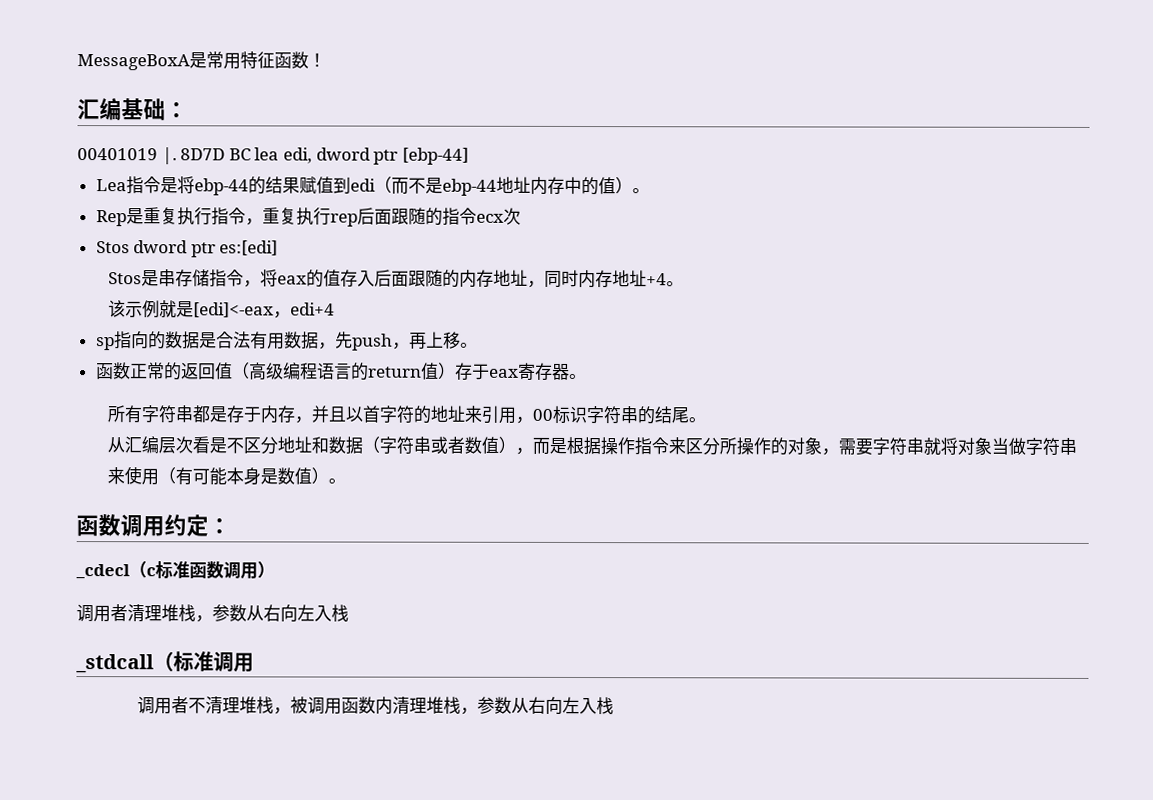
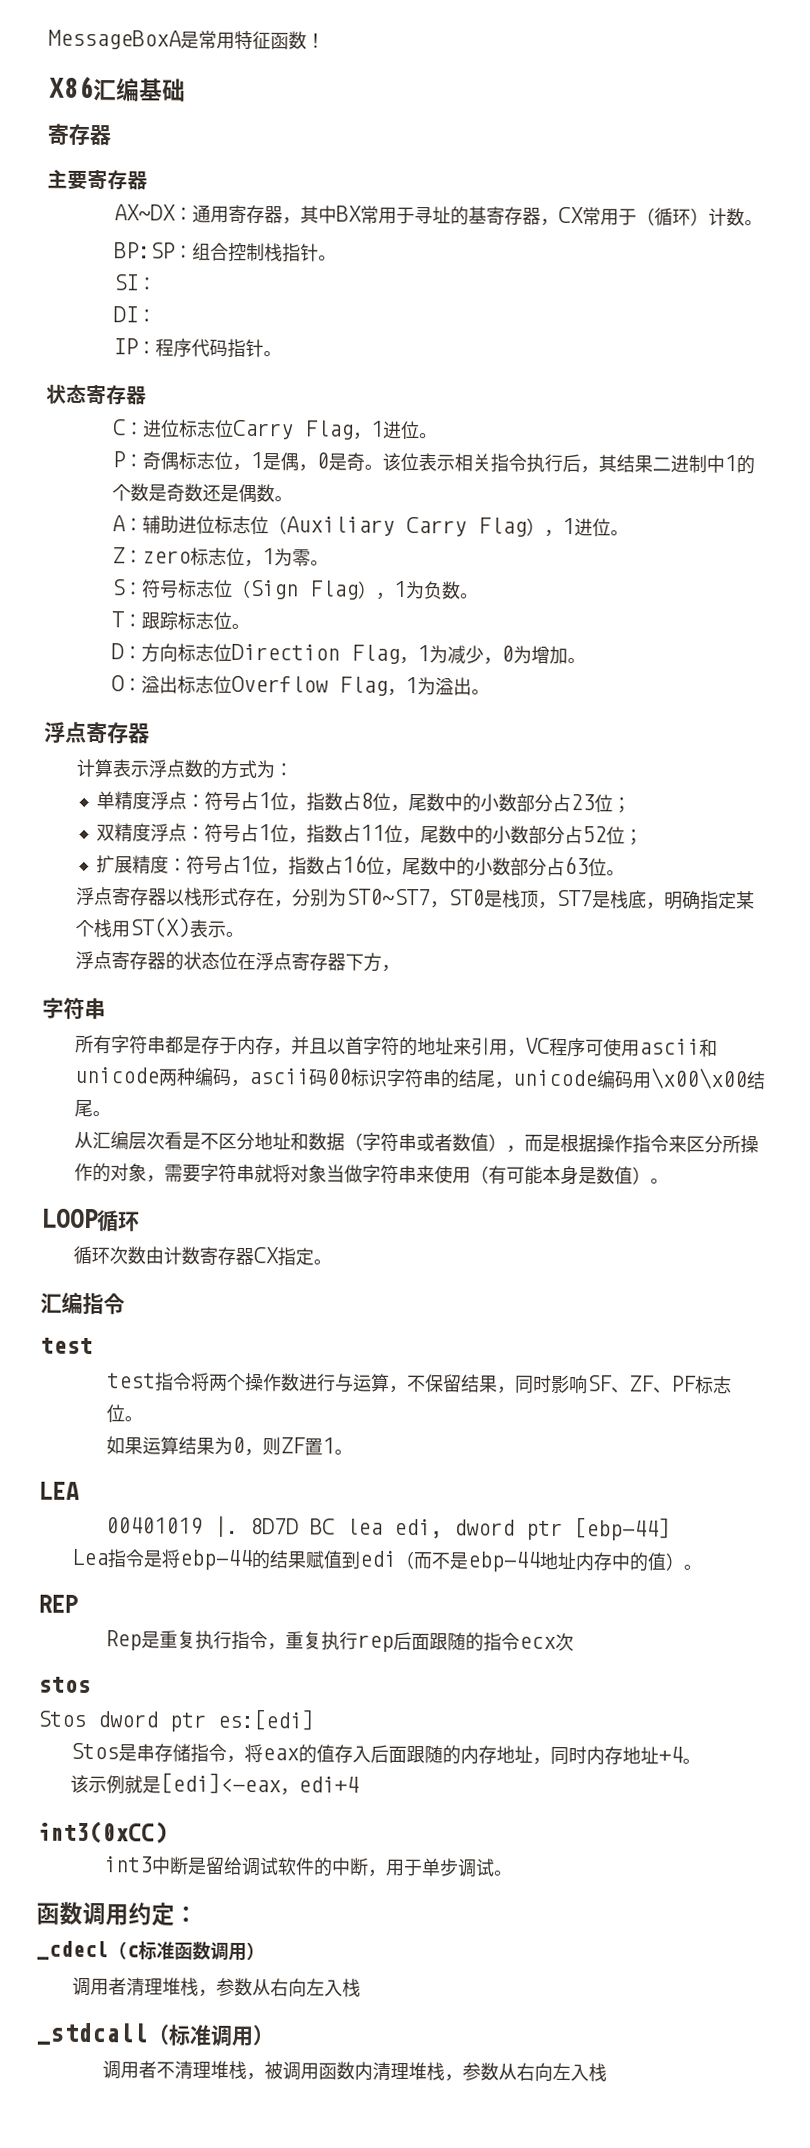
- 汇编基础：
- 00401019 |. 8D7D BC lea edi, dword ptr [ebp-44]
- Lea指令是将ebp-44的结果赋值到edi（而不是ebp-44地址内存中的值）。
- Rep是重复执行指令，重复执行rep后面跟随的指令ecx次
- Stos dword ptr es:[edi]
- Stos是串存储指令，将eax的值存入后面跟随的内存地址，同时内存地址+4。
- 该示例就是[edi]<-eax，edi+4
- sp指向的数据是合法有用数据，先push，再上移。
- 函数正常的返回值（高级编程语言的return值）存于eax寄存器。
+ X86汇编基础
+ 寄存器
+ 主要寄存器
+ AX~DX：通用寄存器，其中BX常用于寻址的基寄存器，CX常用于（循环）计数。
+ BP:SP：组合控制栈指针。
+ SI：
+ DI：
+ IP：程序代码指针。
+ 状态寄存器
+ C：进位标志位Carry Flag，1进位。
+ P：奇偶标志位，1是偶，0是奇。该位表示相关指令执行后，其结果二进制中1的个数是奇数还是偶数。
+ A：辅助进位标志位（Auxiliary Carry Flag），1进位。
+ Z：zero标志位，1为零。
+ S：符号标志位（Sign Flag），1为负数。
+ T：跟踪标志位。
+ D：方向标志位Direction Flag，1为减少，0为增加。
+ O：溢出标志位Overflow Flag，1为溢出。
+ 浮点寄存器
+ 计算表示浮点数的方式为：
+ 单精度浮点：符号占1位，指数占8位，尾数中的小数部分占23位；
+ 双精度浮点：符号占1位，指数占11位，尾数中的小数部分占52位；
+ 扩展精度：符号占1位，指数占16位，尾数中的小数部分占63位。
+ 浮点寄存器以栈形式存在，分别为ST0~ST7，ST0是栈顶，ST7是栈底，明确指定某个栈用ST(X)表示。
+ 浮点寄存器的状态位在浮点寄存器下方，
+ 字符串
- 所有字符串都是存于内存，并且以首字符的地址来引用，00标识字符串的结尾。
+ 所有字符串都是存于内存，并且以首字符的地址来引用，VC程序可使用ascii和unicode两种编码，ascii码00标识字符串的结尾，unicode编码用\x00\x00结尾。
+ LOOP循环
+ 循环次数由计数寄存器CX指定。
+ 汇编指令
+ test
+ test指令将两个操作数进行与运算，不保留结果，同时影响SF、ZF、PF标志位。
+ 如果运算结果为0，则ZF置1。
+ LEA
+ 00401019 |. 8D7D BC lea edi, dword ptr [ebp-44]
+ Lea指令是将ebp-44的结果赋值到edi（而不是ebp-44地址内存中的值）。
+ REP
+ Rep是重复执行指令，重复执行rep后面跟随的指令ecx次
+ stos
+ Stos dword ptr es:[edi]
+ Stos是串存储指令，将eax的值存入后面跟随的内存地址，同时内存地址+4。
+ 该示例就是[edi]<-eax，edi+4
+ int3(0xCC)
+ int3中断是留给调试软件的中断，用于单步调试。
- _stdcall（标准调用
+ _stdcall（标准调用）

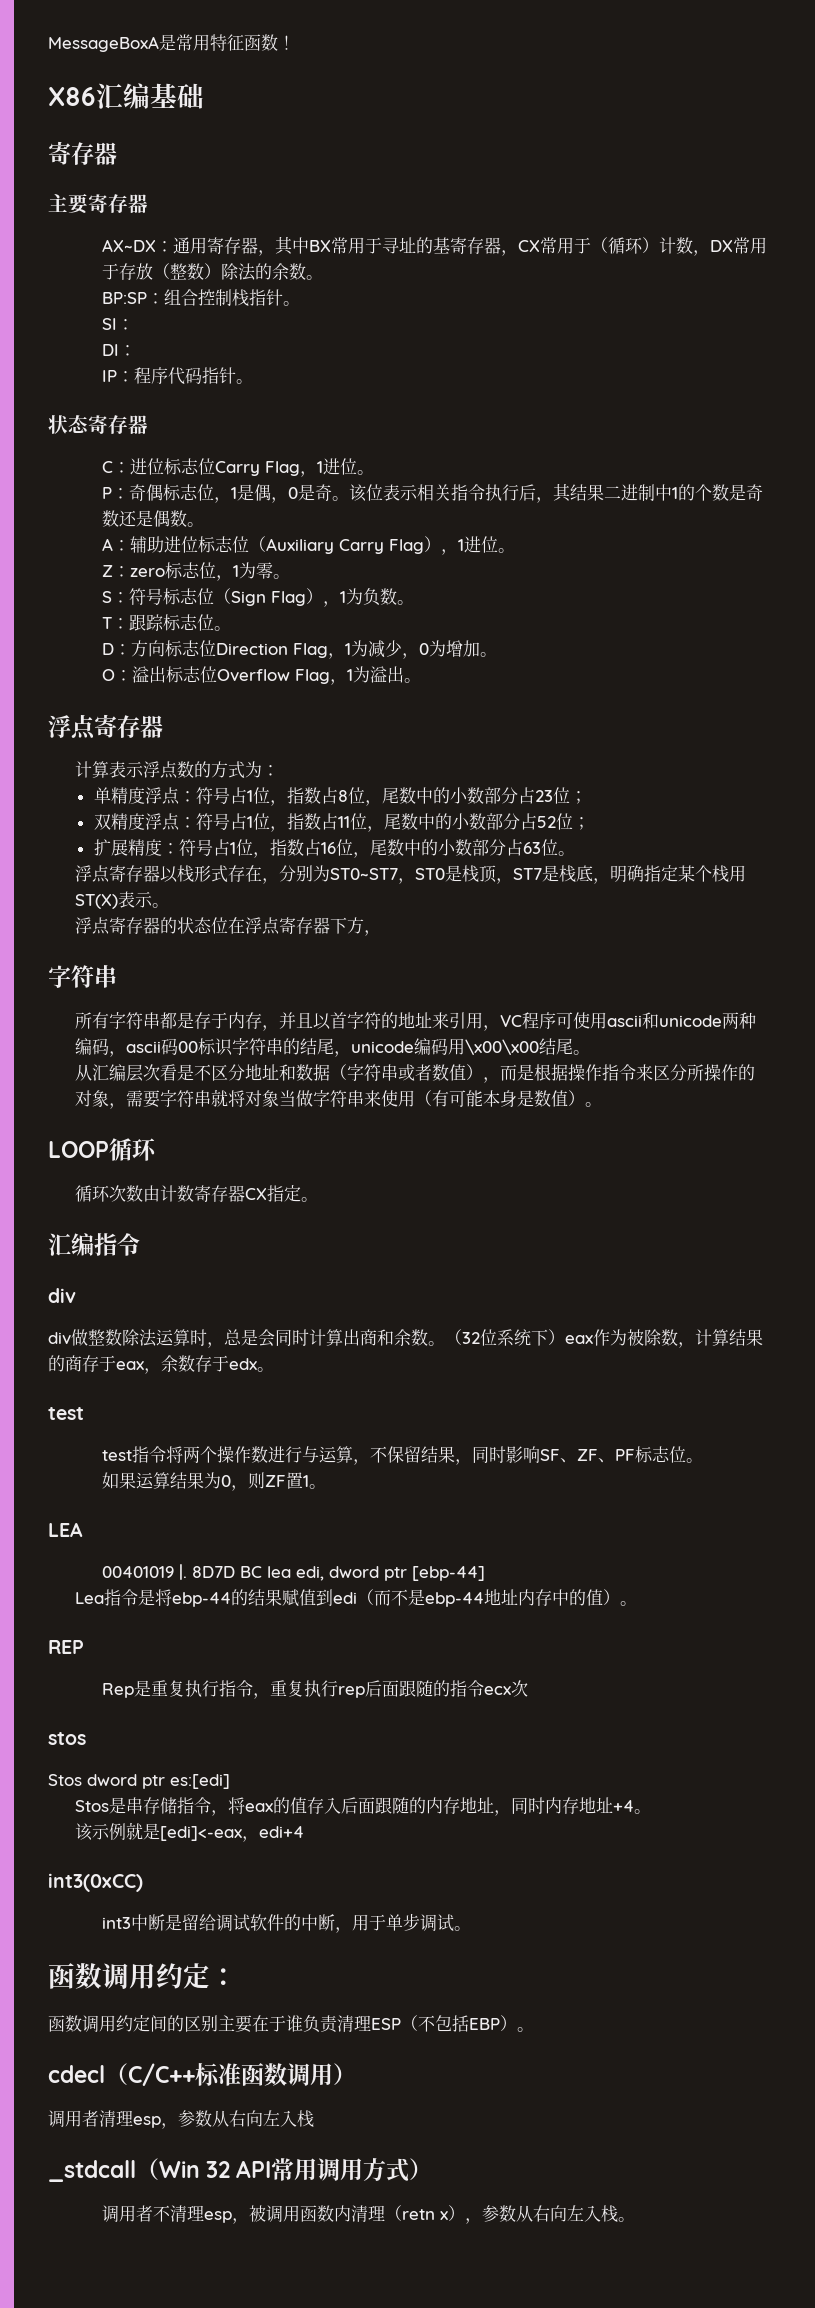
- AX~DX：通用寄存器，其中BX常用于寻址的基寄存器，CX常用于（循环）计数。
+ AX~DX：通用寄存器，其中BX常用于寻址的基寄存器，CX常用于（循环）计数，DX常用于存放（整数）除法的余数。
  汇编指令
+ div
+ div做整数除法运算时，总是会同时计算出商和余数。（32位系统下）eax作为被除数，计算结果的商存于eax，余数存于edx。
- _cdecl（c标准函数调用）
+ 函数调用约定间的区别主要在于谁负责清理ESP（不包括EBP）。
+ cdecl（C/C++标准函数调用）
- 调用者清理堆栈，参数从右向左入栈
+ 调用者清理esp，参数从右向左入栈
- _stdcall（标准调用）
+ _stdcall（Win 32 API常用调用方式）
- 调用者不清理堆栈，被调用函数内清理堆栈，参数从右向左入栈
+ 调用者不清理esp，被调用函数内清理（retn x），参数从右向左入栈。

